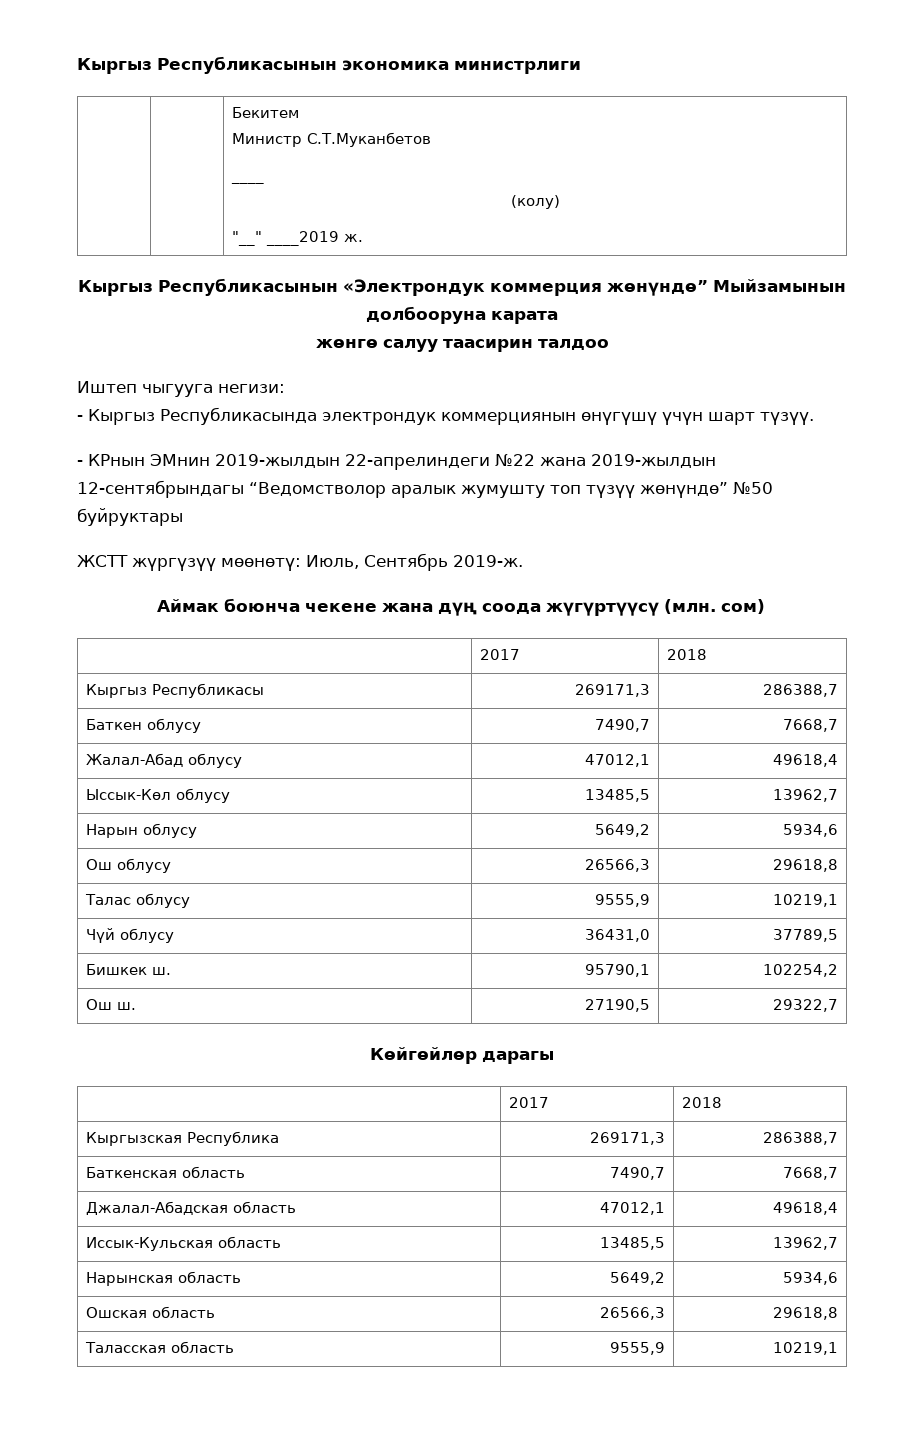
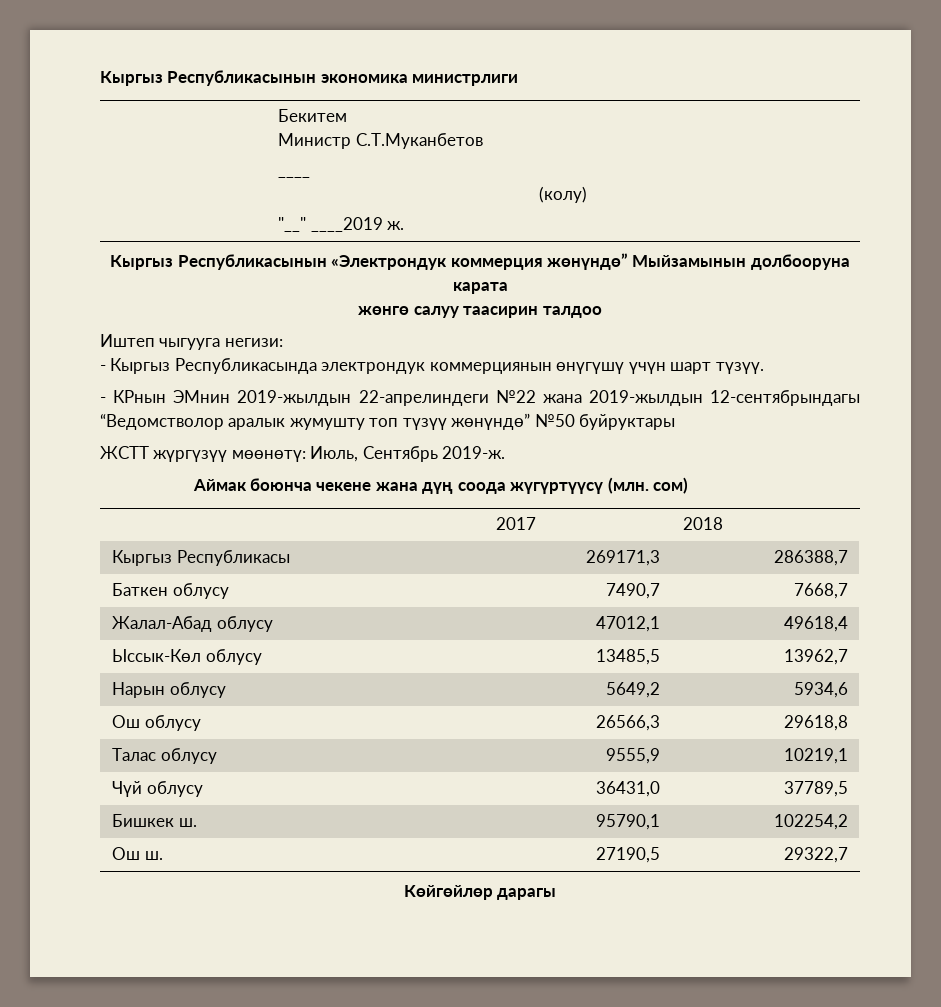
  Көйгөйлөр дарагы
- | 2017 | 2018
- Кыргызская Республика | 269171,3 | 286388,7
- Баткенская область | 7490,7 | 7668,7
- Джалал-Абадская область | 47012,1 | 49618,4
- Иссык-Кульская область | 13485,5 | 13962,7
- Нарынская область | 5649,2 | 5934,6
- Ошская область | 26566,3 | 29618,8
- Таласская область | 9555,9 | 10219,1

